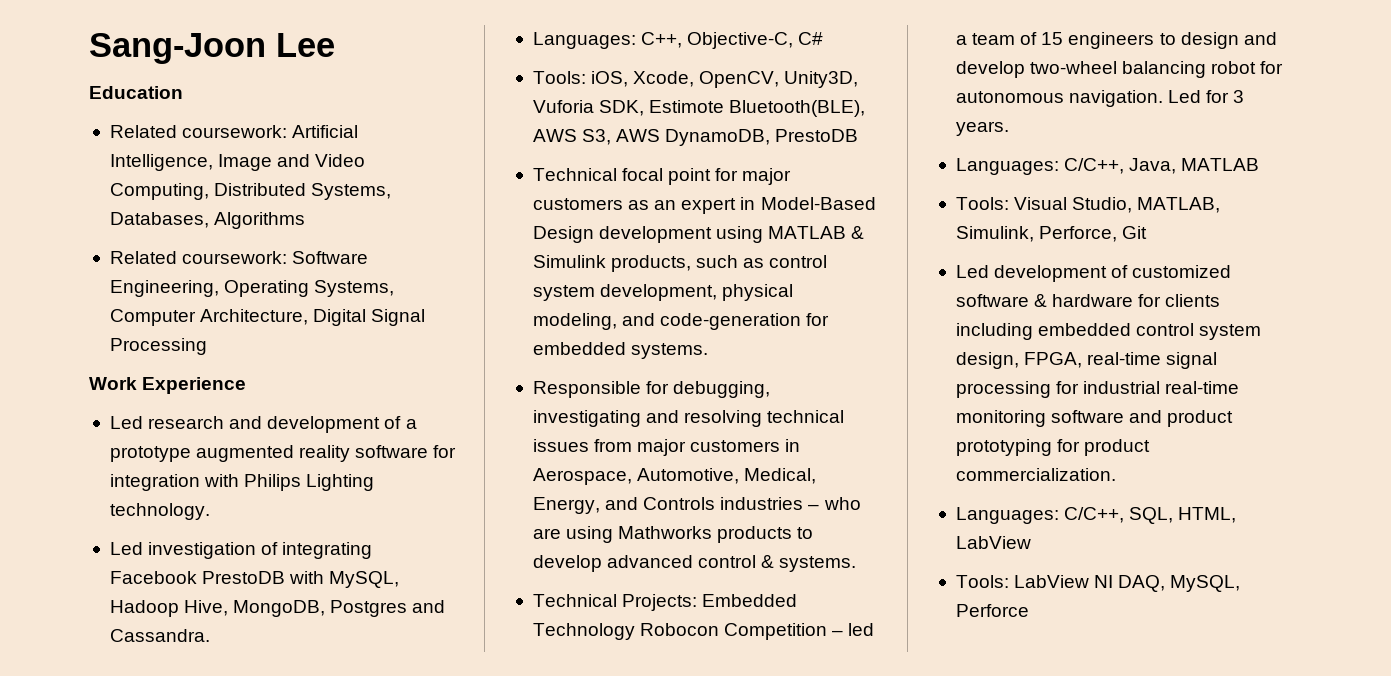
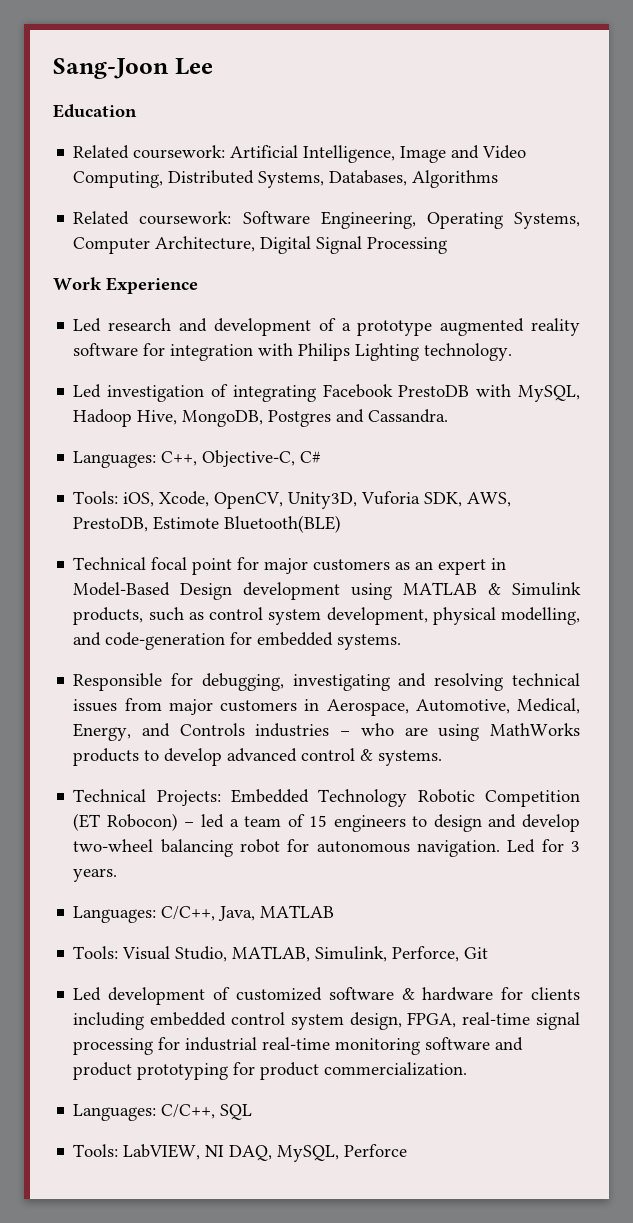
- Tools: iOS, Xcode, OpenCV, Unity3D, Vuforia SDK, Estimote Bluetooth(BLE), AWS S3, AWS DynamoDB, PrestoDB
+ Tools: iOS, Xcode, OpenCV, Unity3D, Vuforia SDK, AWS, PrestoDB, Estimote Bluetooth(BLE)
- Technical focal point for major customers as an expert in Model-Based Design development using MATLAB & Simulink products, such as control system development, physical modeling, and code-generation for embedded systems.
+ Technical focal point for major customers as an expert in Model-Based Design development using MATLAB & Simulink products, such as control system development, physical modelling, and code-generation for embedded systems.
- Responsible for debugging, investigating and resolving technical issues from major customers in Aerospace, Automotive, Medical, Energy, and Controls industries – who are using Mathworks products to develop advanced control & systems.
+ Responsible for debugging, investigating and resolving technical issues from major customers in Aerospace, Automotive, Medical, Energy, and Controls industries – who are using MathWorks products to develop advanced control & systems.
- Technical Projects: Embedded Technology Robocon Competition – led a team of 15 engineers to design and develop two-wheel balancing robot for autonomous navigation.
+ Technical Projects: Embedded Technology Robotic Competition (ET Robocon) – led a team of 15 engineers to design and develop two-wheel balancing robot for autonomous navigation.
- Languages: C/C++, SQL, HTML, LabView
- Tools: LabView NI DAQ, MySQL, Perforce
+ Languages: C/C++, SQL
+ Tools: LabVIEW, NI DAQ, MySQL, Perforce

